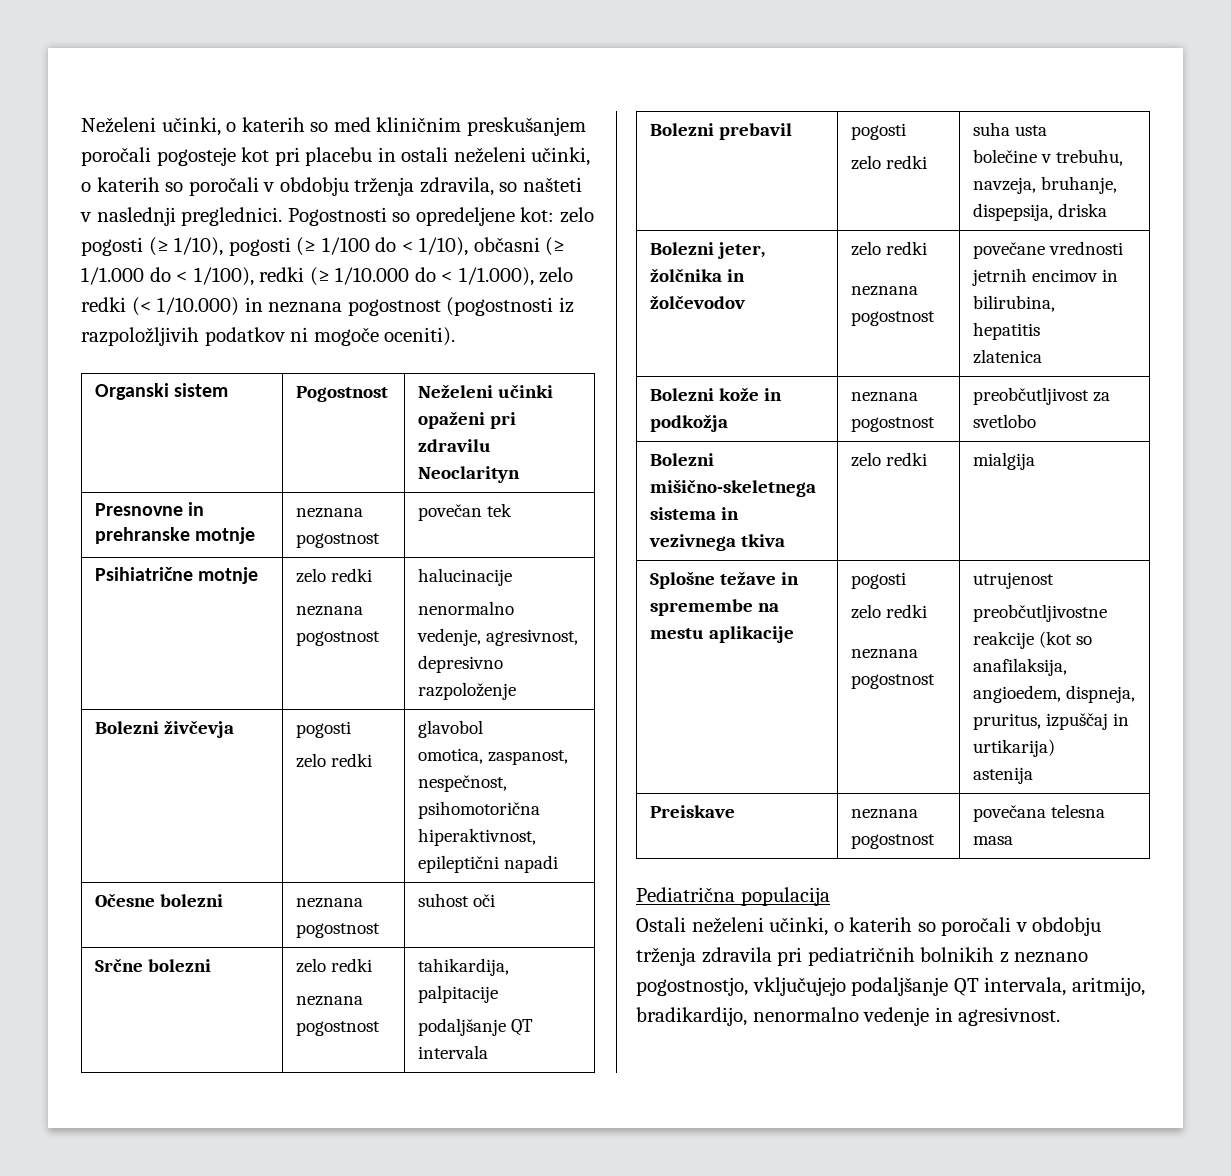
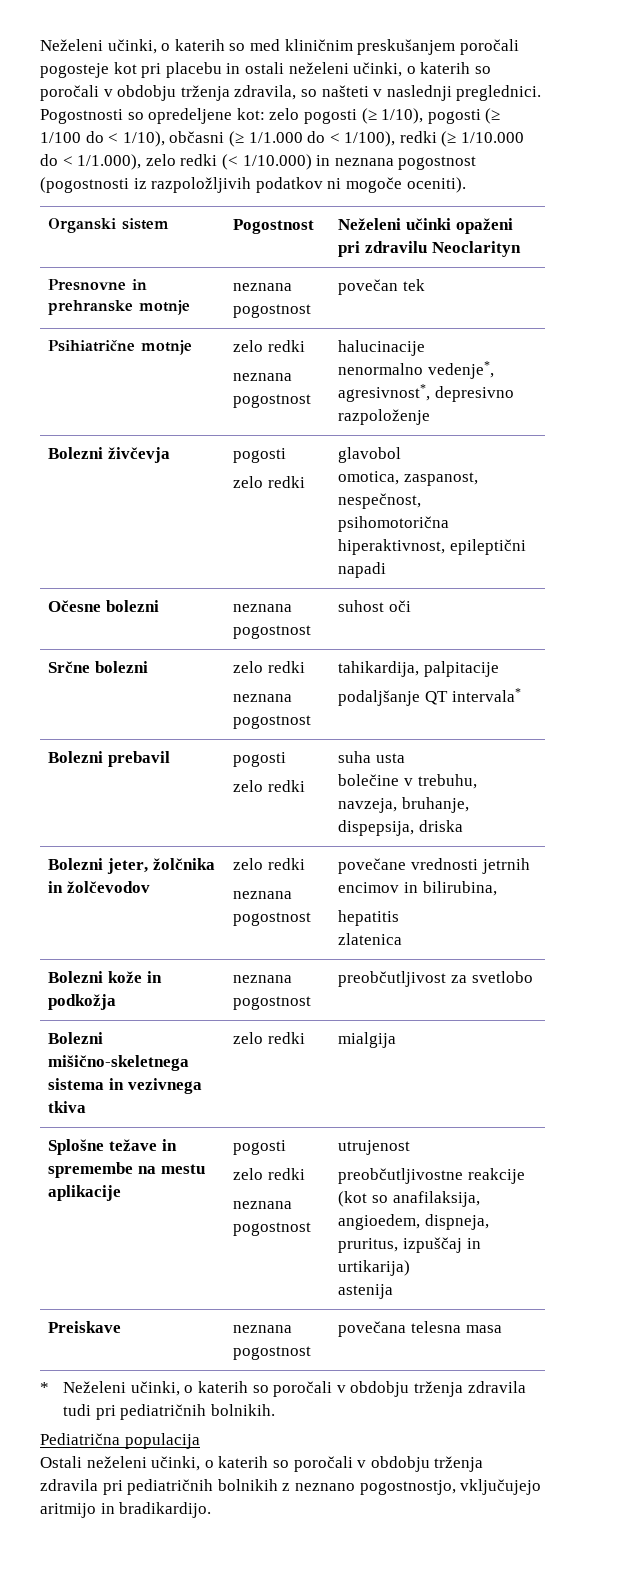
  Psihiatrične motnje | zelo redki
  neznana pogostnost | halucinacije
- nenormalno vedenje, agresivnost, depresivno razpoloženje
+ nenormalno vedenje*, agresivnost*, depresivno razpoloženje
  Srčne bolezni | zelo redki
  neznana pogostnost | tahikardija, palpitacije
- podaljšanje QT intervala
+ podaljšanje QT intervala*
+ * Neželeni učinki, o katerih so poročali v obdobju trženja zdravila tudi pri pediatričnih bolnikih.
- Ostali neželeni učinki, o katerih so poročali v obdobju trženja zdravila pri pediatričnih bolnikih z neznano pogostnostjo, vključujejo podaljšanje QT intervala, aritmijo, bradikardijo, nenormalno vedenje in agresivnost.
+ Ostali neželeni učinki, o katerih so poročali v obdobju trženja zdravila pri pediatričnih bolnikih z neznano pogostnostjo, vključujejo aritmijo in bradikardijo.

